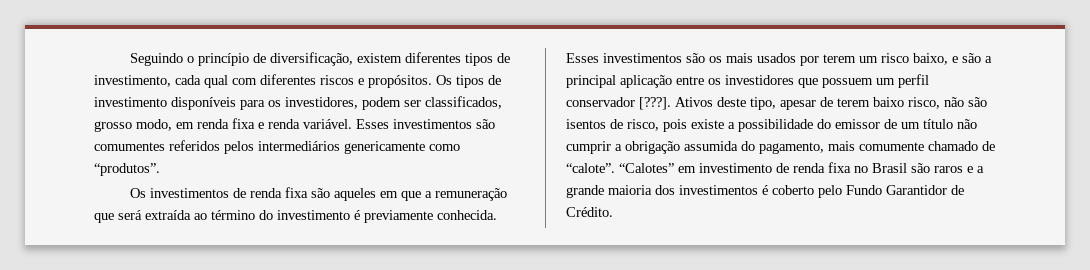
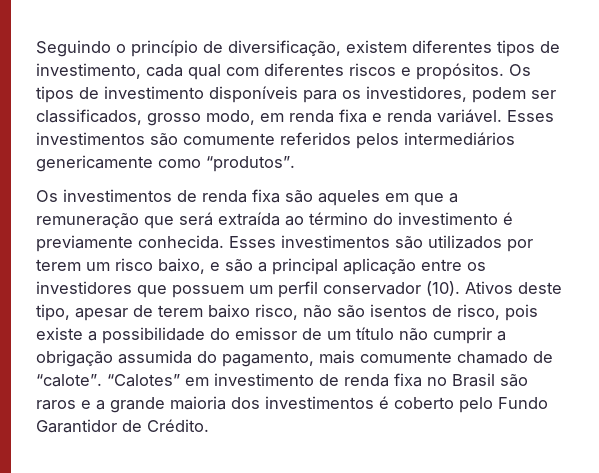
- Esses investimentos são comumentes referidos pelos intermediários genericamente como “produtos”.
+ Esses investimentos são comumente referidos pelos intermediários genericamente como “produtos”.
- Esses investimentos são os mais usados por terem um risco baixo, e são a principal aplicação entre os investidores que possuem um perfil conservador [???].
+ Esses investimentos são utilizados por terem um risco baixo, e são a principal aplicação entre os investidores que possuem um perfil conservador (10).

